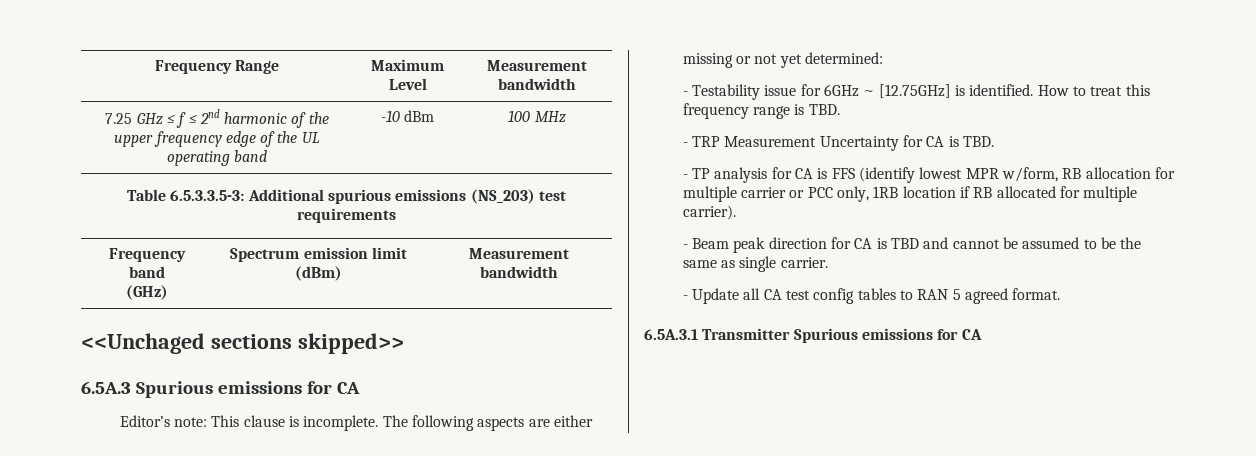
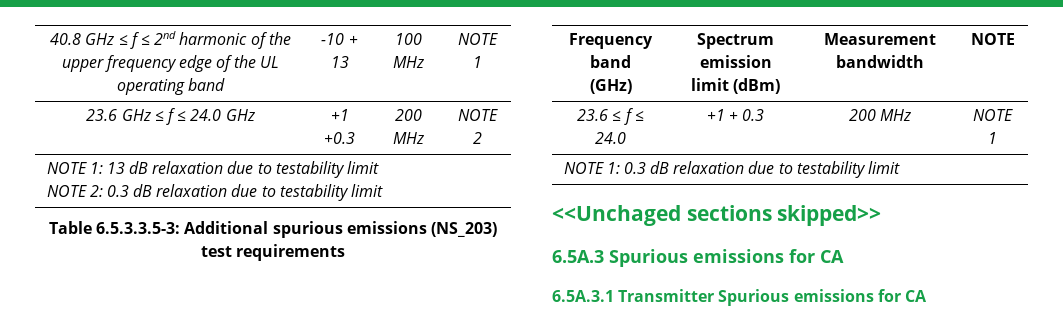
- Frequency Range | Maximum Level | Measurement bandwidth
- 7.25 GHz ≤ f ≤ 2nd harmonic of the upper frequency edge of the UL operating band | -10 dBm | 100 MHz
+ 40.8 GHz ≤ f ≤ 2nd harmonic of the upper frequency edge of the UL operating band | -10 + 13 | 100 MHz | NOTE 1
+ 23.6 GHz ≤ f ≤ 24.0 GHz | +1 +0.3 | 200 MHz | NOTE 2
+ NOTE 1: 13 dB relaxation due to testability limit
+ NOTE 2: 0.3 dB relaxation due to testability limit
  Frequency band
- (GHz) | Spectrum emission limit (dBm) | Measurement bandwidth
+ (GHz) | Spectrum emission limit (dBm) | Measurement bandwidth | NOTE
+ 23.6 ≤ f ≤ 24.0 | +1 + 0.3 | 200 MHz | NOTE 1
+ NOTE 1: 0.3 dB relaxation due to testability limit
- Editor’s note: This clause is incomplete. The following aspects are either missing or not yet determined:
- - Testability issue for 6GHz ~ [12.75GHz] is identified. How to treat this frequency range is TBD.
- - TRP Measurement Uncertainty for CA is TBD.
- - TP analysis for CA is FFS (identify lowest MPR w/form, RB allocation for multiple carrier or PCC only, 1RB location if RB allocated for multiple carrier).
- - Beam peak direction for CA is TBD and cannot be assumed to be the same as single carrier.
- - Update all CA test config tables to RAN 5 agreed format.

